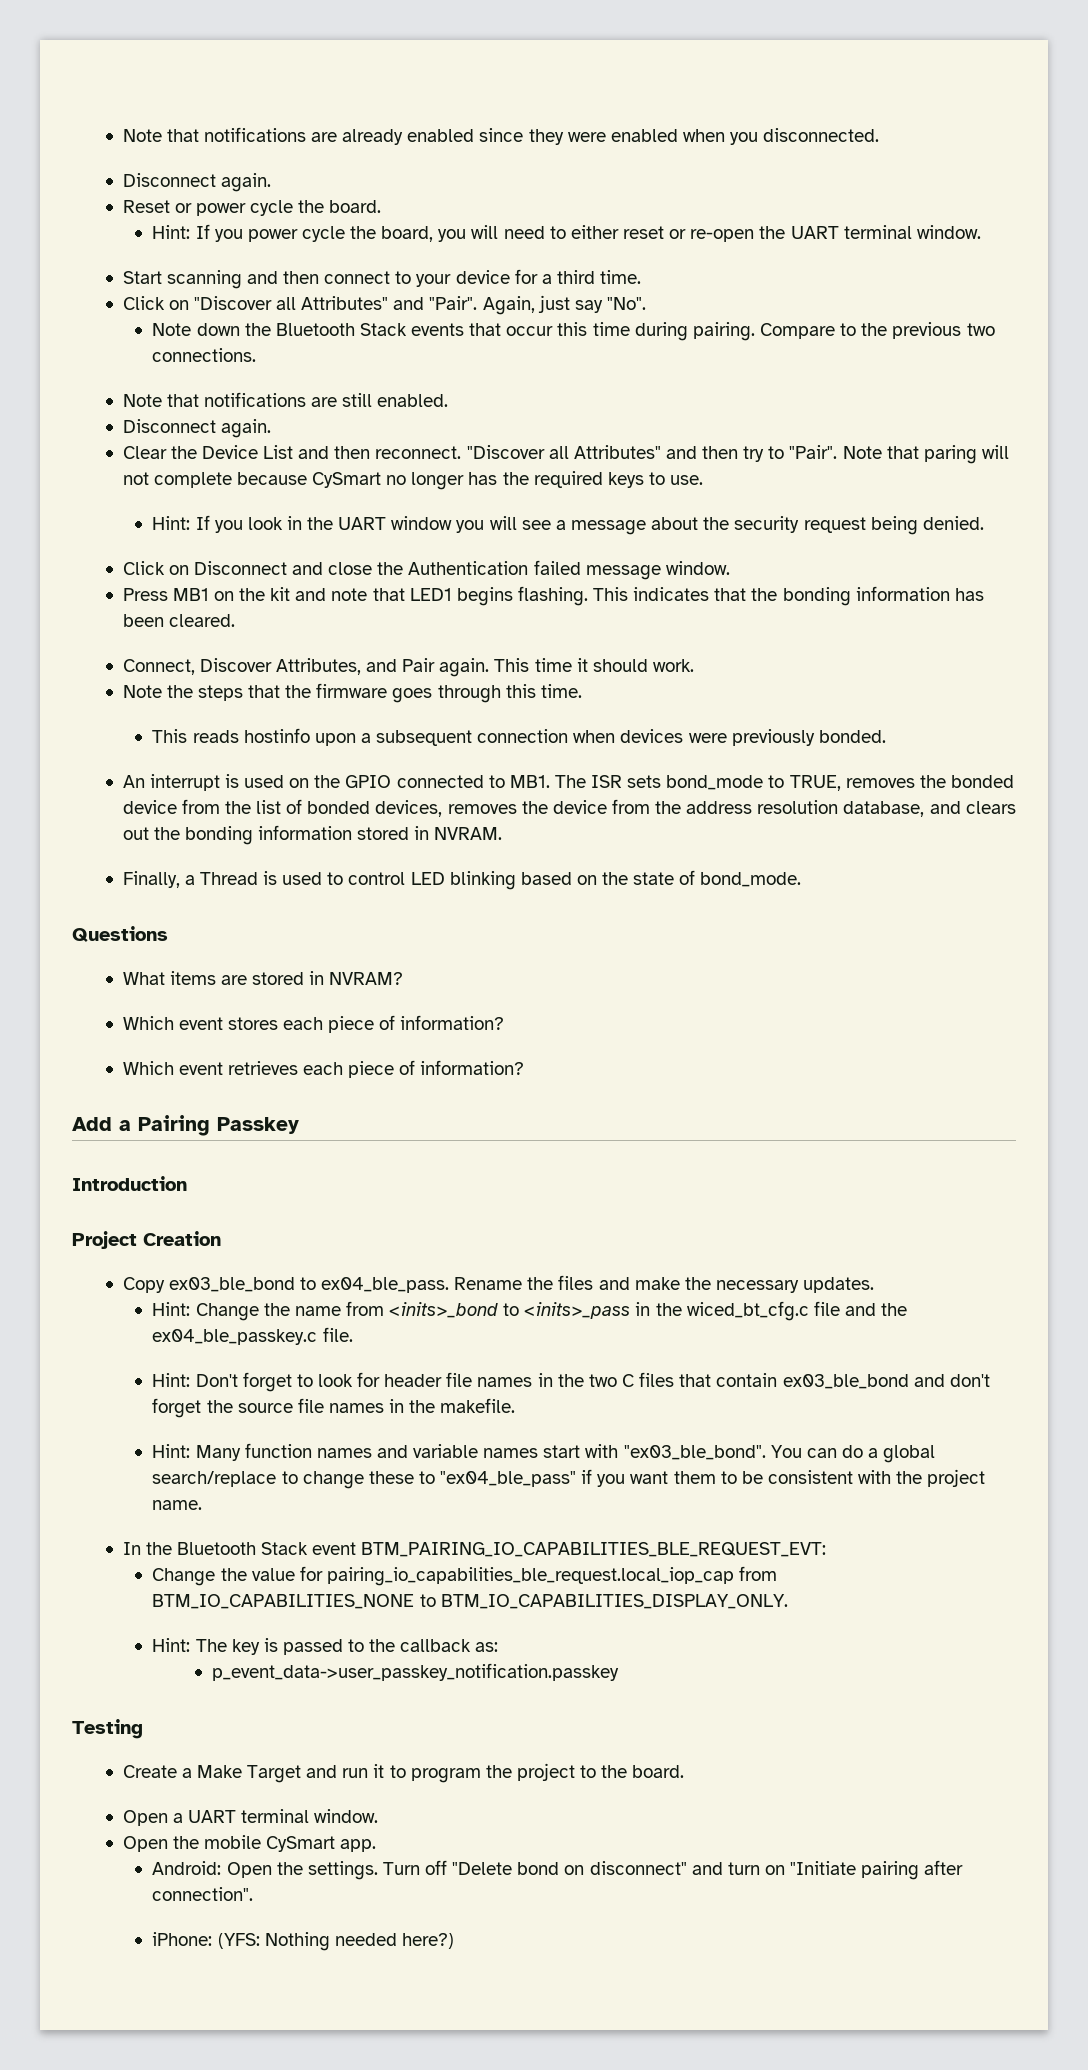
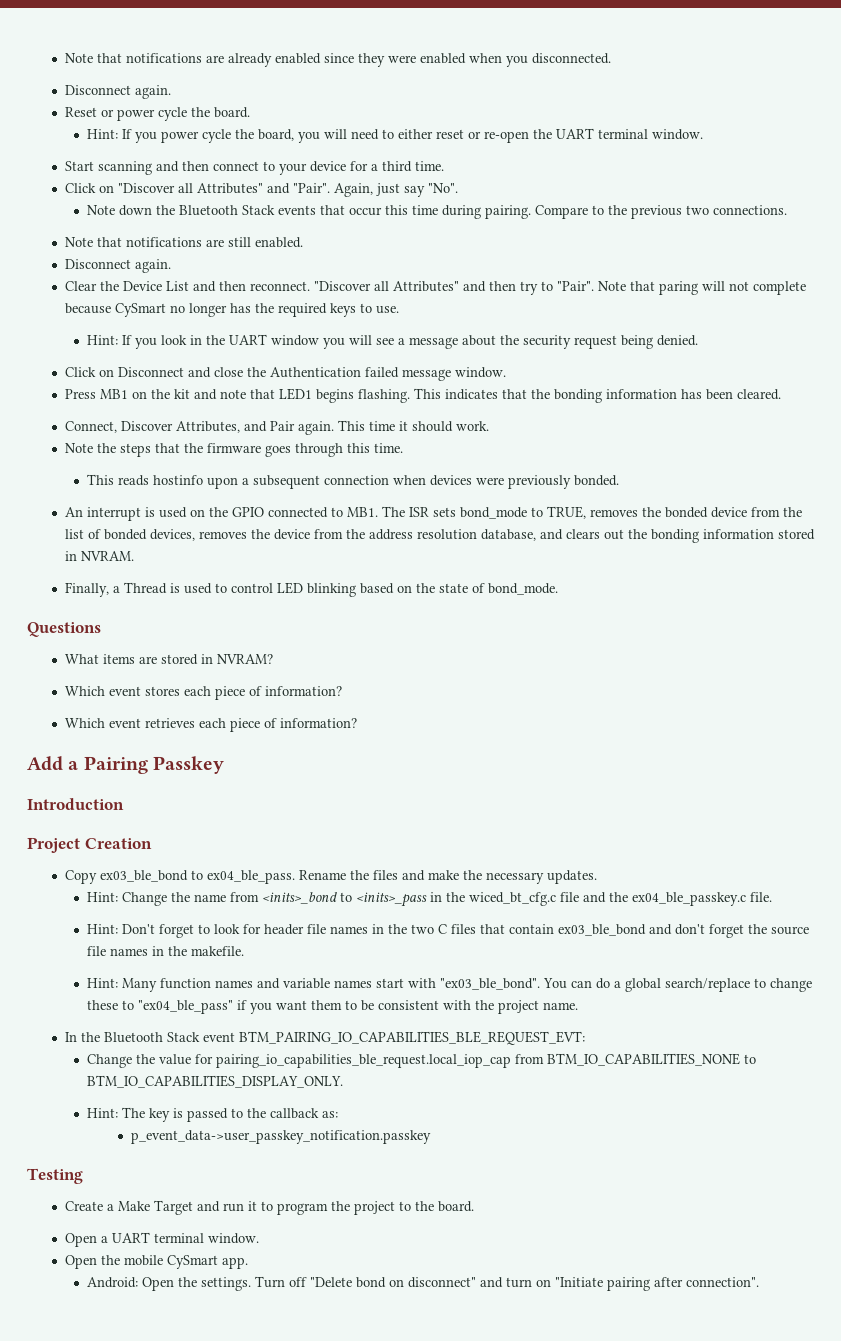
- iPhone: (YFS: Nothing needed here?)

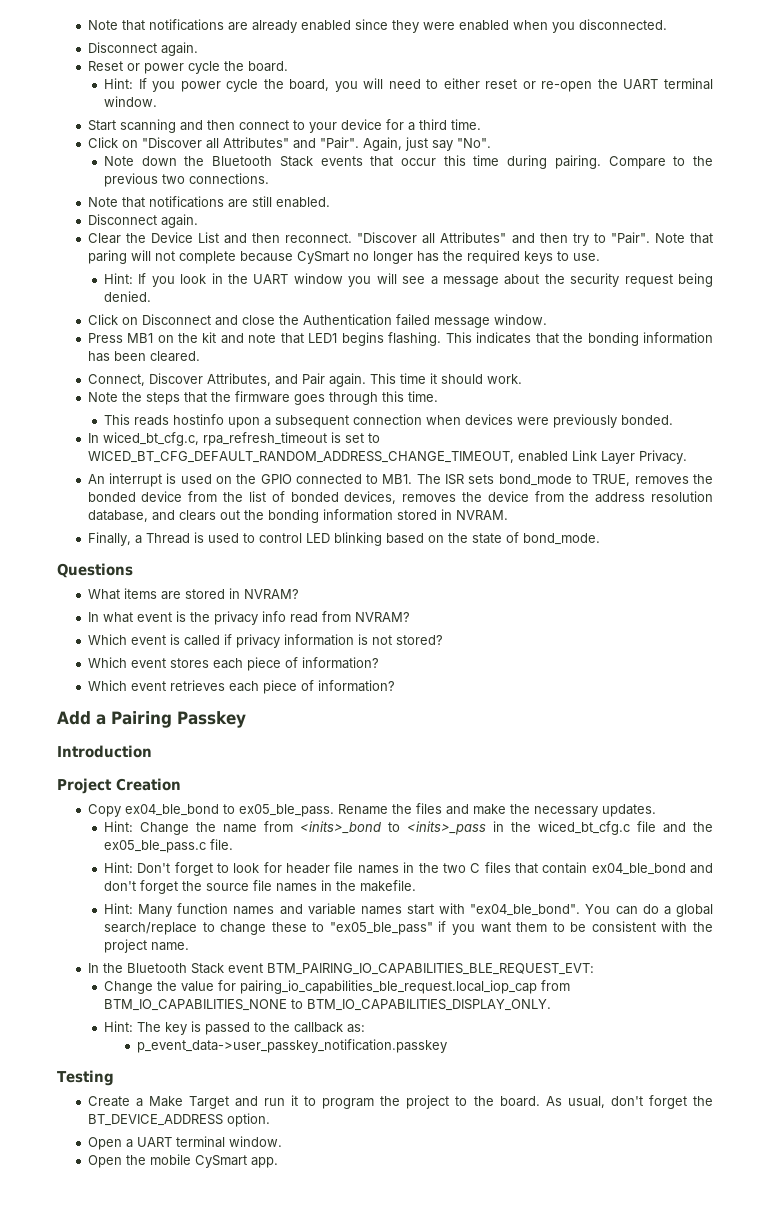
+ In wiced_bt_cfg.c, rpa_refresh_timeout is set to WICED_BT_CFG_DEFAULT_RANDOM_ADDRESS_CHANGE_TIMEOUT, enabled Link Layer Privacy.
+ In what event is the privacy info read from NVRAM?
+ Which event is called if privacy information is not stored?
- Copy ex03_ble_bond to ex04_ble_pass.
+ Copy ex04_ble_bond to ex05_ble_pass.
- Hint: Change the name from <inits>_bond to <inits>_pass in the wiced_bt_cfg.c file and the ex04_ble_passkey.c file.
+ Hint: Change the name from <inits>_bond to <inits>_pass in the wiced_bt_cfg.c file and the ex05_ble_pass.c file.
- Hint: Don't forget to look for header file names in the two C files that contain ex03_ble_bond and don't forget the source file names in the makefile.
+ Hint: Don't forget to look for header file names in the two C files that contain ex04_ble_bond and don't forget the source file names in the makefile.
- Hint: Many function names and variable names start with "ex03_ble_bond".
+ Hint: Many function names and variable names start with "ex04_ble_bond".
- You can do a global search/replace to change these to "ex04_ble_pass" if you want them to be consistent with the project name.
+ You can do a global search/replace to change these to "ex05_ble_pass" if you want them to be consistent with the project name.
+ As usual, don't forget the BT_DEVICE_ADDRESS option.
- Android: Open the settings. Turn off "Delete bond on disconnect" and turn on "Initiate pairing after connection".

